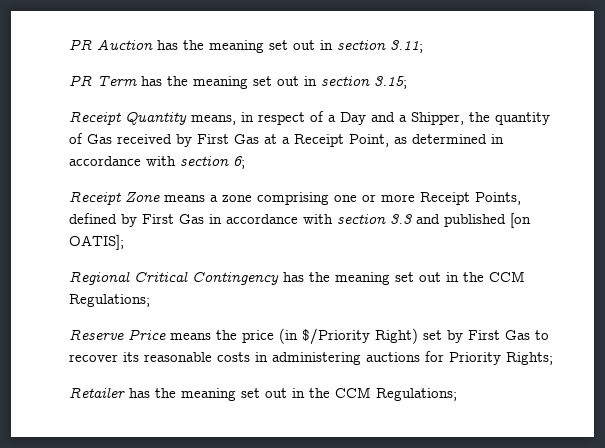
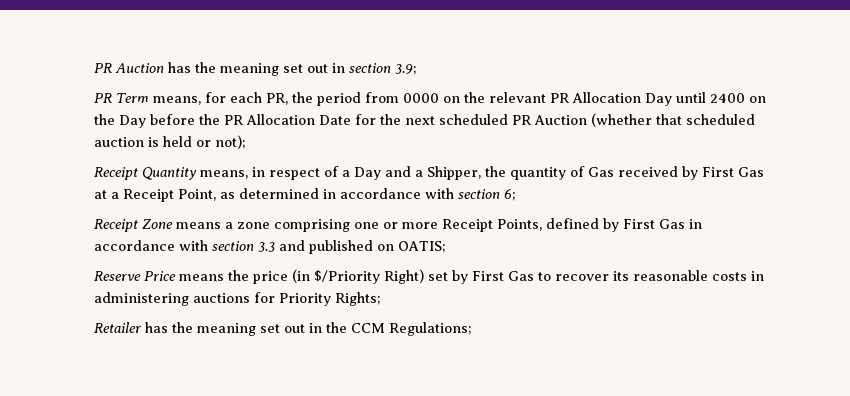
- PR Auction has the meaning set out in section 3.11;
+ PR Auction has the meaning set out in section 3.9;
- PR Term has the meaning set out in section 3.15;
+ PR Term means, for each PR, the period from 0000 on the relevant PR Allocation Day until 2400 on the Day before the PR Allocation Date for the next scheduled PR Auction (whether that scheduled auction is held or not);
- Receipt Zone means a zone comprising one or more Receipt Points, defined by First Gas in accordance with section 3.3 and published [on OATIS];
- Regional Critical Contingency has the meaning set out in the CCM Regulations;
+ Receipt Zone means a zone comprising one or more Receipt Points, defined by First Gas in accordance with section 3.3 and published on OATIS;

